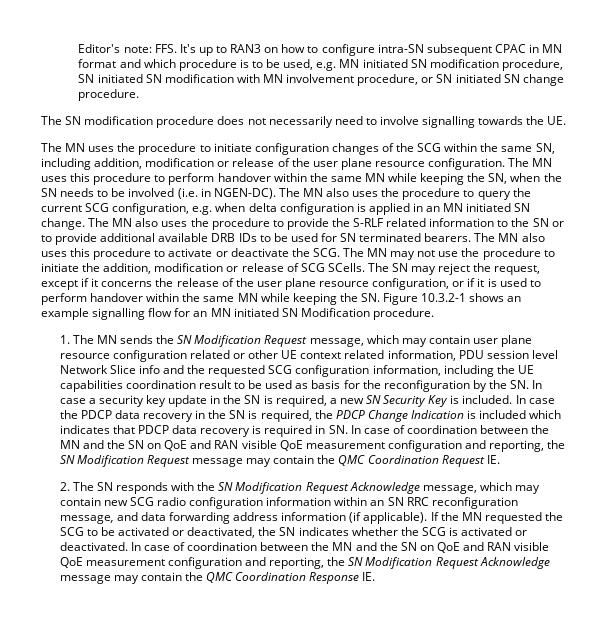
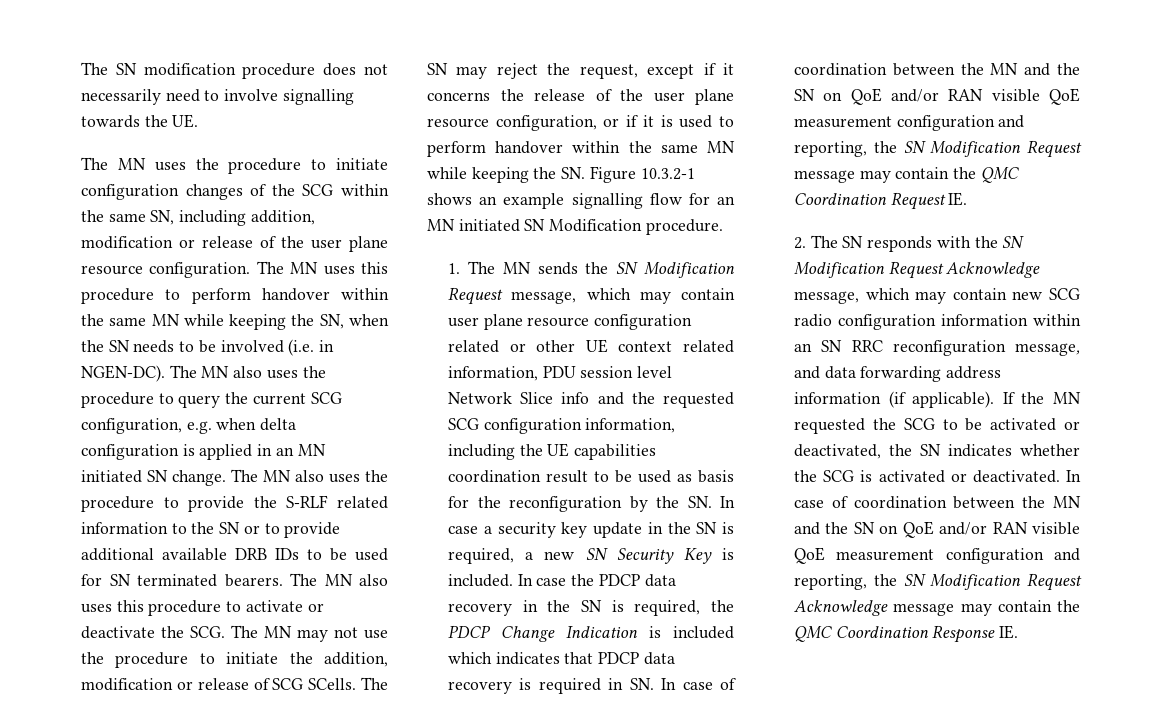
- Editor's note: FFS. It's up to RAN3 on how to configure intra-SN subsequent CPAC in MN format and which procedure is to be used, e.g. MN initiated SN modification procedure, SN initiated SN modification with MN involvement procedure, or SN initiated SN change procedure.
- In case the PDCP data recovery in the SN is required, the PDCP Change Indication is included which indicates that PDCP data recovery is required in SN. In case of coordination between the MN and the SN on QoE and RAN visible QoE measurement configuration and reporting, the SN Modification Request message may contain the QMC Coordination Request IE.
+ In case the PDCP data recovery in the SN is required, the PDCP Change Indication is included which indicates that PDCP data recovery is required in SN. In case of coordination between the MN and the SN on QoE and/or RAN visible QoE measurement configuration and reporting, the SN Modification Request message may contain the QMC Coordination Request IE.
- In case of coordination between the MN and the SN on QoE and RAN visible QoE measurement configuration and reporting, the SN Modification Request Acknowledge message may contain the QMC Coordination Response IE.
+ In case of coordination between the MN and the SN on QoE and/or RAN visible QoE measurement configuration and reporting, the SN Modification Request Acknowledge message may contain the QMC Coordination Response IE.

